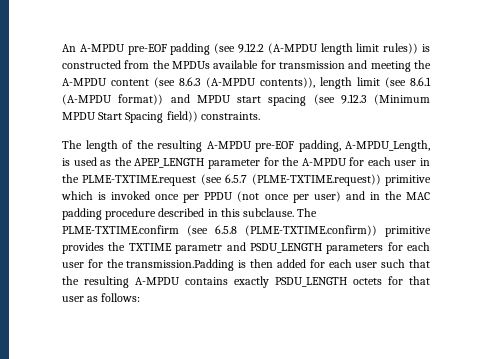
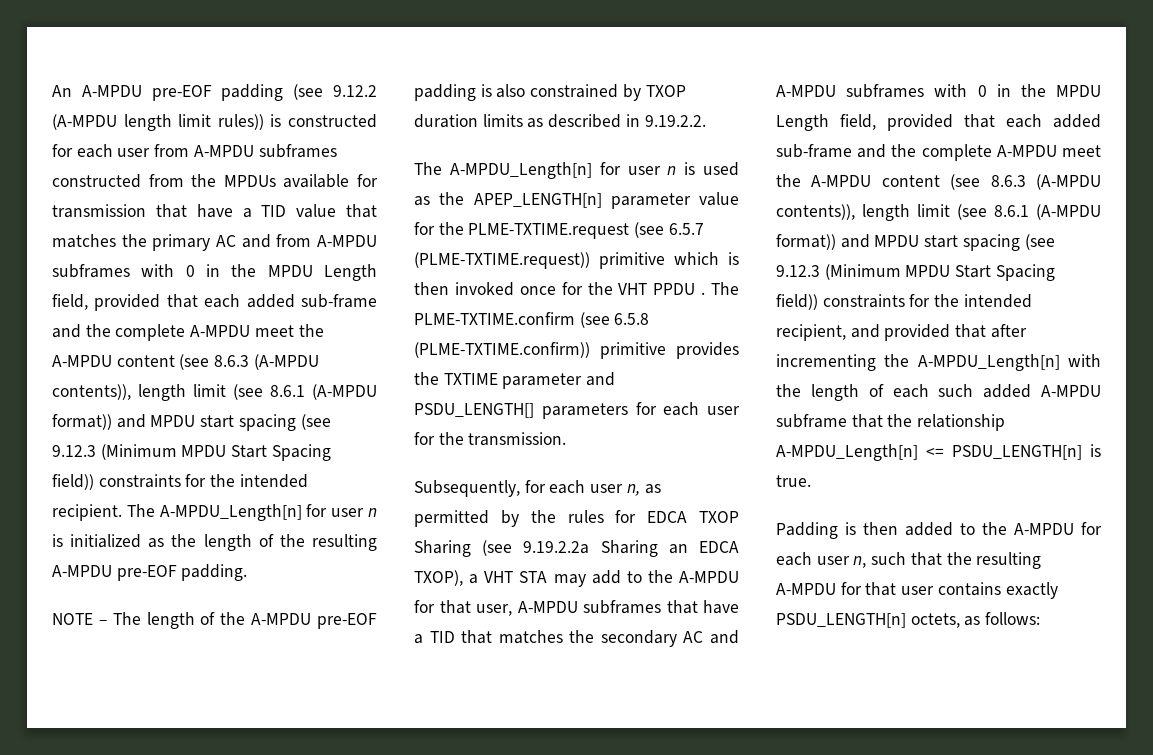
- An A-MPDU pre-EOF padding (see 9.12.2 (A-MPDU length limit rules)) is constructed from the MPDUs available for transmission and meeting the A-MPDU content (see 8.6.3 (A-MPDU contents)), length limit (see 8.6.1 (A-MPDU format)) and MPDU start spacing (see 9.12.3 (Minimum MPDU Start Spacing field)) constraints.
- The length of the resulting A-MPDU pre-EOF padding, A-MPDU_Length, is used as the APEP_LENGTH parameter for the A-MPDU for each user in the PLME-TXTIME.request (see 6.5.7 (PLME-TXTIME.request)) primitive which is invoked once per PPDU (not once per user) and in the MAC padding procedure described in this subclause.
+ An A-MPDU pre-EOF padding (see 9.12.2 (A-MPDU length limit rules)) is constructed for each user from A-MPDU subframes constructed from the MPDUs available for transmission that have a TID value that matches the primary AC and from A-MPDU subframes with 0 in the MPDU Length field, provided that each added sub-frame and the complete A-MPDU meet the A-MPDU content (see 8.6.3 (A-MPDU contents)), length limit (see 8.6.1 (A-MPDU format)) and MPDU start spacing (see 9.12.3 (Minimum MPDU Start Spacing field)) constraints for the intended recipient. The A-MPDU_Length[n] for user n is initialized as the length of the resulting A-MPDU pre-EOF padding.
+ NOTE – The length of the A-MPDU pre-EOF padding is also constrained by TXOP duration limits as described in 9.19.2.2.
+ The A-MPDU_Length[n] for user n is used as the APEP_LENGTH[n] parameter value for the PLME-TXTIME.request (see 6.5.7 (PLME-TXTIME.request)) primitive which is then invoked once for the VHT PPDU .
- The PLME-TXTIME.confirm (see 6.5.8 (PLME-TXTIME.confirm)) primitive provides the TXTIME parametr and PSDU_LENGTH parameters for each user for the transmission.Padding is then added for each user such that the resulting A-MPDU contains exactly PSDU_LENGTH octets for that user as follows:
+ The PLME-TXTIME.confirm (see 6.5.8 (PLME-TXTIME.confirm)) primitive provides the TXTIME parameter and PSDU_LENGTH[] parameters for each user for the transmission.
+ Subsequently, for each user n, as permitted by the rules for EDCA TXOP Sharing (see 9.19.2.2a Sharing an EDCA TXOP), a VHT STA may add to the A-MPDU for that user, A-MPDU subframes that have a TID that matches the secondary AC and A-MPDU subframes with 0 in the MPDU Length field, provided that each added sub-frame and the complete A-MPDU meet the A-MPDU content (see 8.6.3 (A-MPDU contents)), length limit (see 8.6.1 (A-MPDU format)) and MPDU start spacing (see 9.12.3 (Minimum MPDU Start Spacing field)) constraints for the intended recipient, and provided that after incrementing the A-MPDU_Length[n] with the length of each such added A-MPDU subframe that the relationship A-MPDU_Length[n] <= PSDU_LENGTH[n] is true.
+ Padding is then added to the A-MPDU for each user n, such that the resulting A-MPDU for that user contains exactly PSDU_LENGTH[n] octets, as follows:

